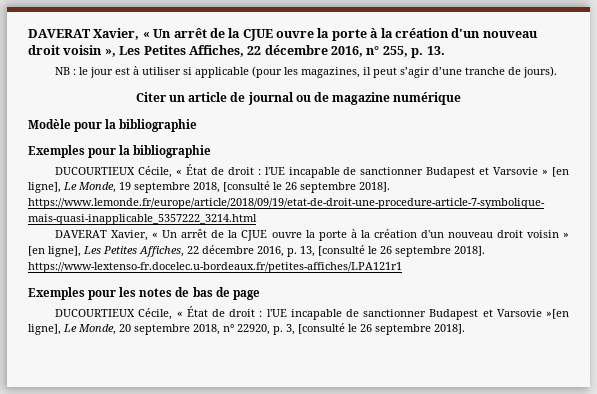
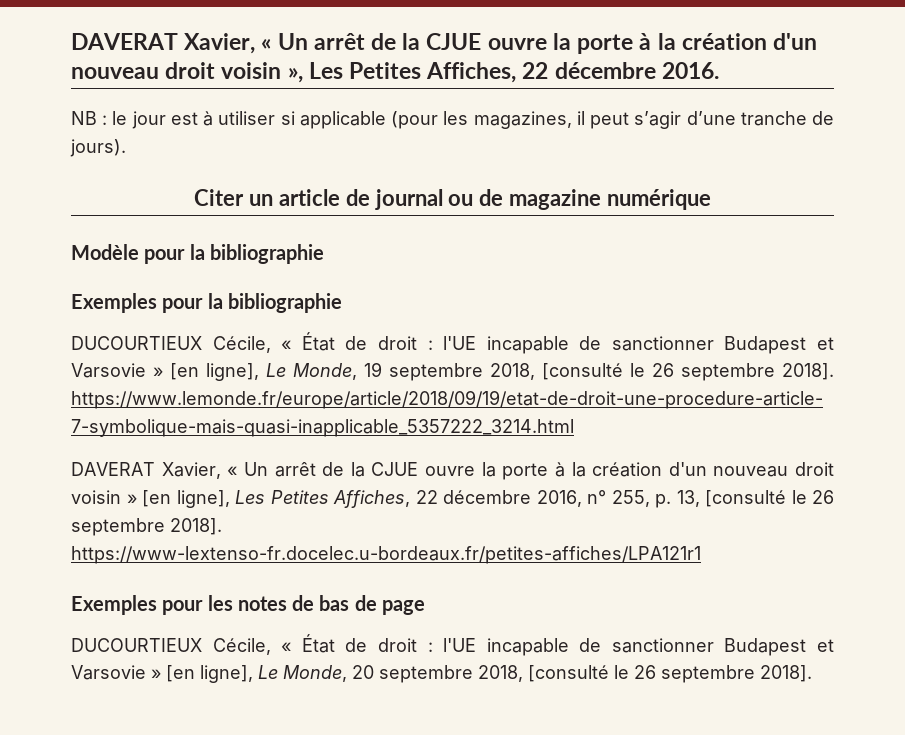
- DAVERAT Xavier, « Un arrêt de la CJUE ouvre la porte à la création d'un nouveau droit voisin », Les Petites Affiches, 22 décembre 2016, n° 255, p. 13.
+ DAVERAT Xavier, « Un arrêt de la CJUE ouvre la porte à la création d'un nouveau droit voisin », Les Petites Affiches, 22 décembre 2016.
- DAVERAT Xavier, « Un arrêt de la CJUE ouvre la porte à la création d'un nouveau droit voisin » [en ligne], Les Petites Affiches, 22 décembre 2016, p. 13, [consulté le 26 septembre 2018]. https://www-lextenso-fr.docelec.u-bordeaux.fr/petites-affiches/LPA121r1
+ DAVERAT Xavier, « Un arrêt de la CJUE ouvre la porte à la création d'un nouveau droit voisin » [en ligne], Les Petites Affiches, 22 décembre 2016, n° 255, p. 13, [consulté le 26 septembre 2018]. https://www-lextenso-fr.docelec.u-bordeaux.fr/petites-affiches/LPA121r1
- DUCOURTIEUX Cécile, « État de droit : l'UE incapable de sanctionner Budapest et Varsovie »[en ligne], Le Monde, 20 septembre 2018, n° 22920, p. 3, [consulté le 26 septembre 2018].
+ DUCOURTIEUX Cécile, « État de droit : l'UE incapable de sanctionner Budapest et Varsovie » [en ligne], Le Monde, 20 septembre 2018, [consulté le 26 septembre 2018].

